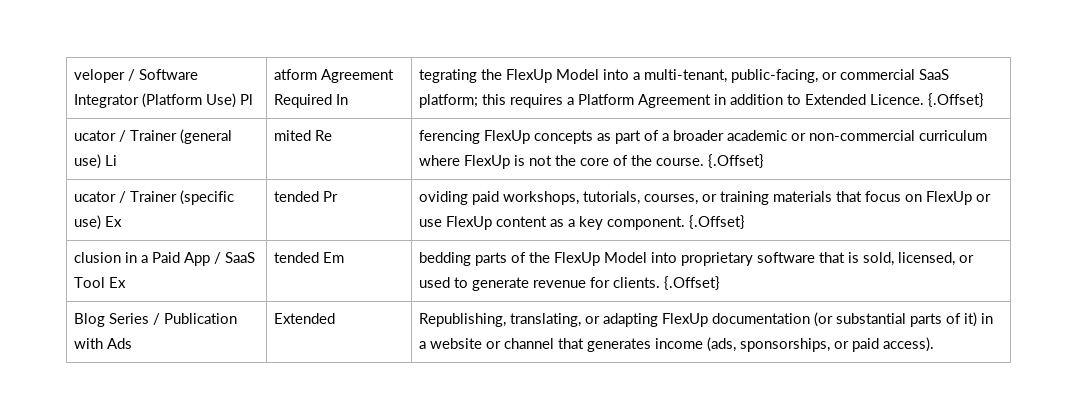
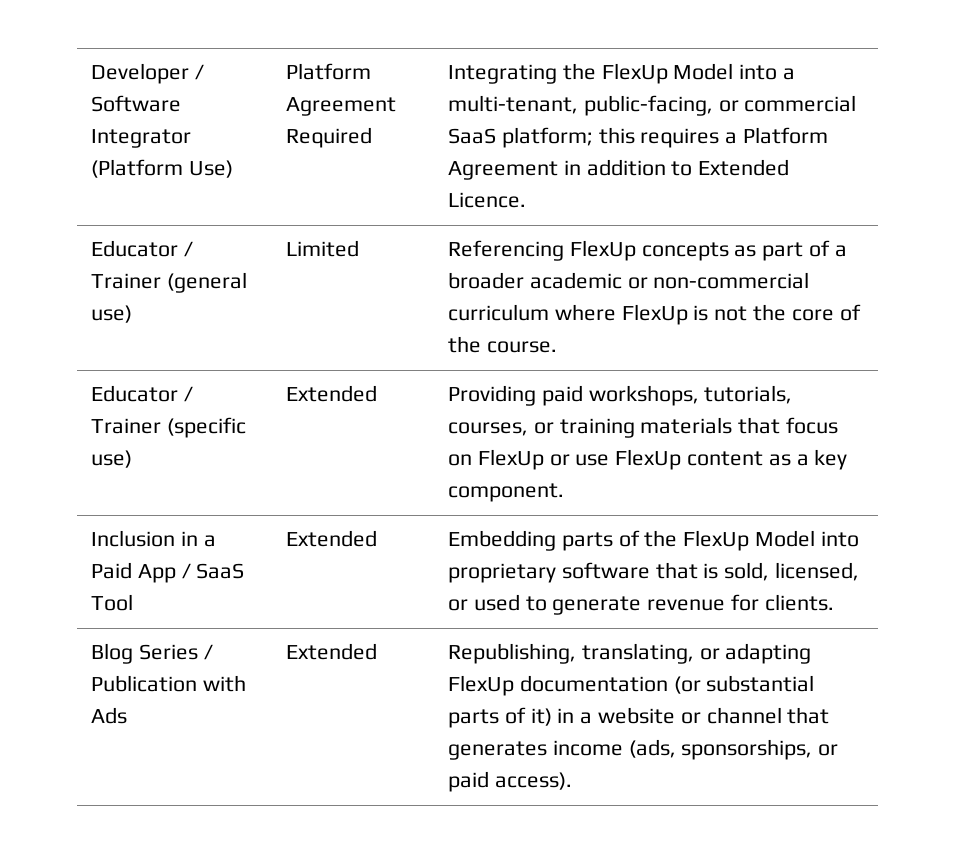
- veloper / Software Integrator (Platform Use) Pl | atform Agreement Required In | tegrating the FlexUp Model into a multi-tenant, public-facing, or commercial SaaS platform; this requires a Platform Agreement in addition to Extended Licence. {.Offset}
- ucator / Trainer (general use) Li | mited Re | ferencing FlexUp concepts as part of a broader academic or non-commercial curriculum where FlexUp is not the core of the course. {.Offset}
- ucator / Trainer (specific use) Ex | tended Pr | oviding paid workshops, tutorials, courses, or training materials that focus on FlexUp or use FlexUp content as a key component. {.Offset}
- clusion in a Paid App / SaaS Tool Ex | tended Em | bedding parts of the FlexUp Model into proprietary software that is sold, licensed, or used to generate revenue for clients. {.Offset}
+ Developer / Software Integrator (Platform Use) | Platform Agreement Required | Integrating the FlexUp Model into a multi-tenant, public-facing, or commercial SaaS platform; this requires a Platform Agreement in addition to Extended Licence.
+ Educator / Trainer (general use) | Limited | Referencing FlexUp concepts as part of a broader academic or non-commercial curriculum where FlexUp is not the core of the course.
+ Educator / Trainer (specific use) | Extended | Providing paid workshops, tutorials, courses, or training materials that focus on FlexUp or use FlexUp content as a key component.
+ Inclusion in a Paid App / SaaS Tool | Extended | Embedding parts of the FlexUp Model into proprietary software that is sold, licensed, or used to generate revenue for clients.

